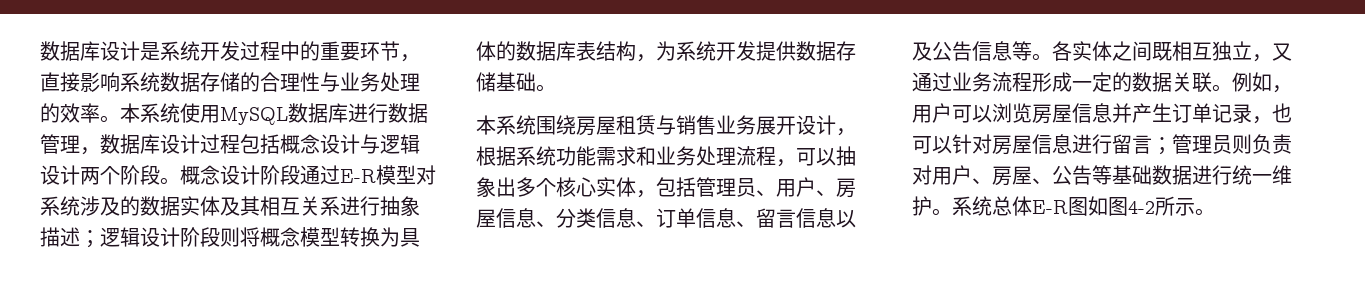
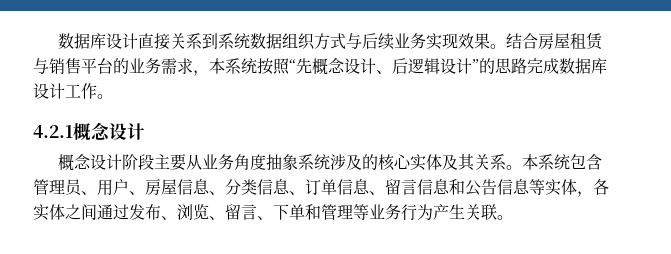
- 数据库设计是系统开发过程中的重要环节，直接影响系统数据存储的合理性与业务处理的效率。本系统使用MySQL数据库进行数据管理，数据库设计过程包括概念设计与逻辑设计两个阶段。概念设计阶段通过E-R模型对系统涉及的数据实体及其相互关系进行抽象描述；逻辑设计阶段则将概念模型转换为具体的数据库表结构，为系统开发提供数据存储基础。
- 本系统围绕房屋租赁与销售业务展开设计，根据系统功能需求和业务处理流程，可以抽象出多个核心实体，包括管理员、用户、房屋信息、分类信息、订单信息、留言信息以及公告信息等。各实体之间既相互独立，又通过业务流程形成一定的数据关联。例如，用户可以浏览房屋信息并产生订单记录，也可以针对房屋信息进行留言；管理员则负责对用户、房屋、公告等基础数据进行统一维护。系统总体E-R图如图4-2所示。
+ 数据库设计直接关系到系统数据组织方式与后续业务实现效果。结合房屋租赁与销售平台的业务需求，本系统按照“先概念设计、后逻辑设计”的思路完成数据库设计工作。
+ 4.2.1概念设计
+ 概念设计阶段主要从业务角度抽象系统涉及的核心实体及其关系。本系统包含管理员、用户、房屋信息、分类信息、订单信息、留言信息和公告信息等实体，各实体之间通过发布、浏览、留言、下单和管理等业务行为产生关联。

